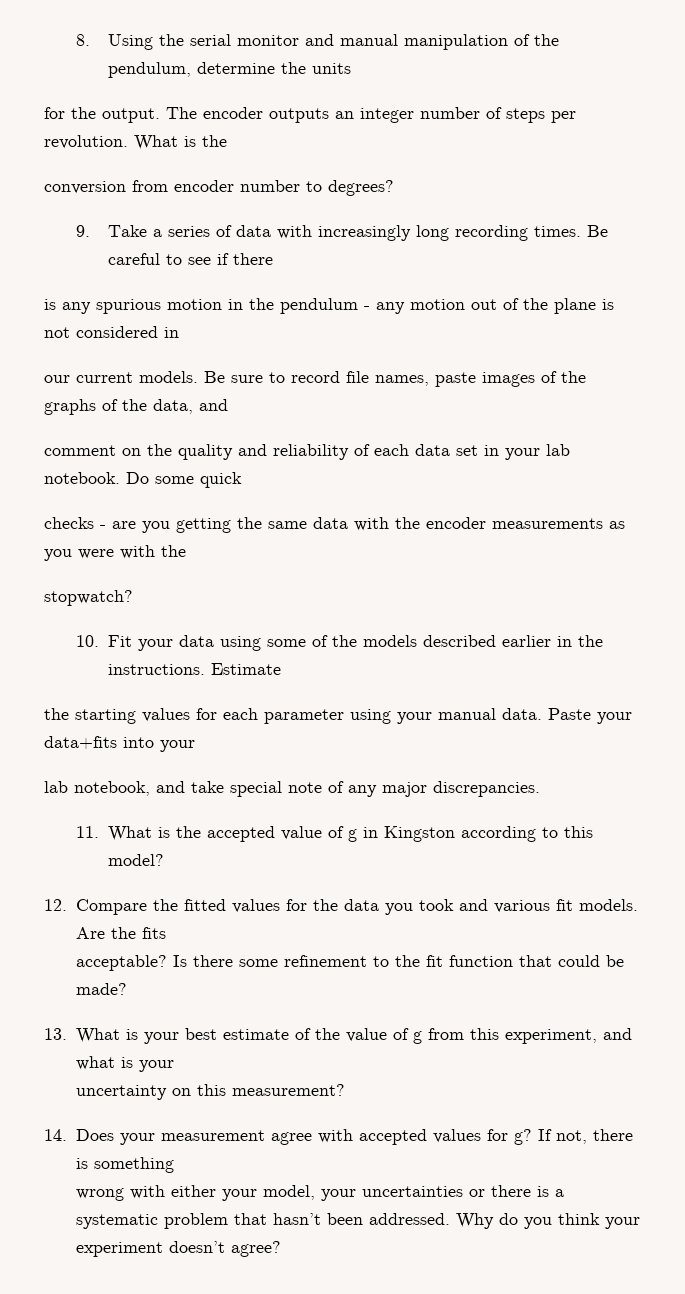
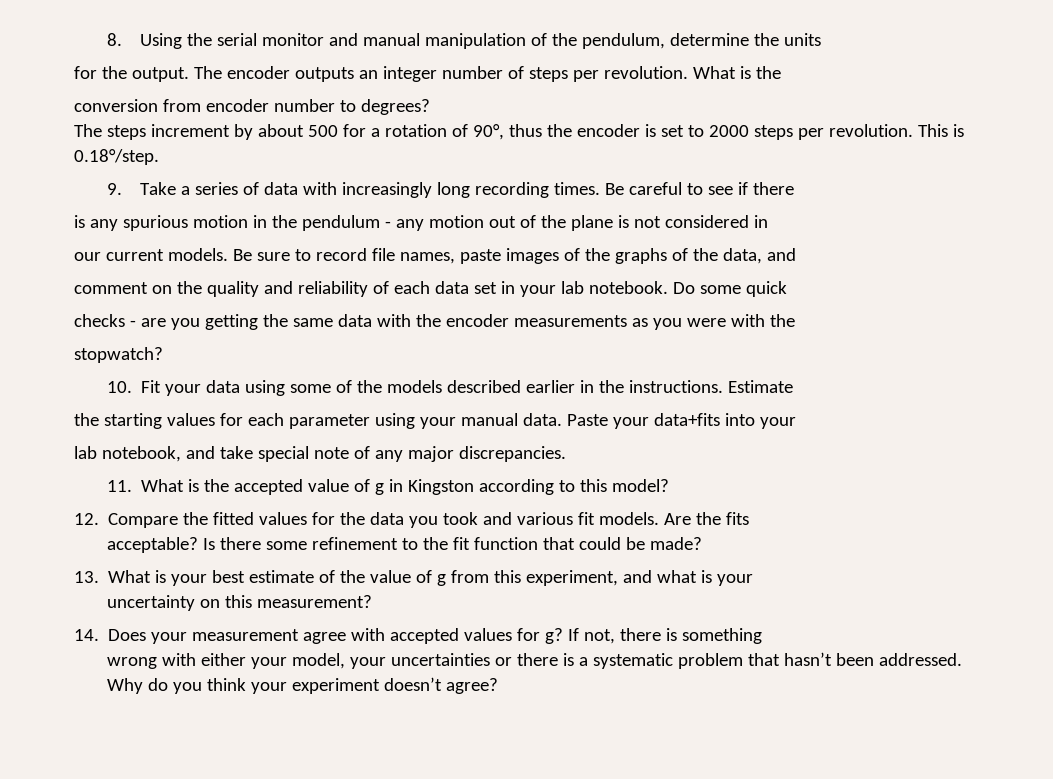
+ The steps increment by about 500 for a rotation of 90°, thus the encoder is set to 2000 steps per revolution. This is 0.18°/step.

